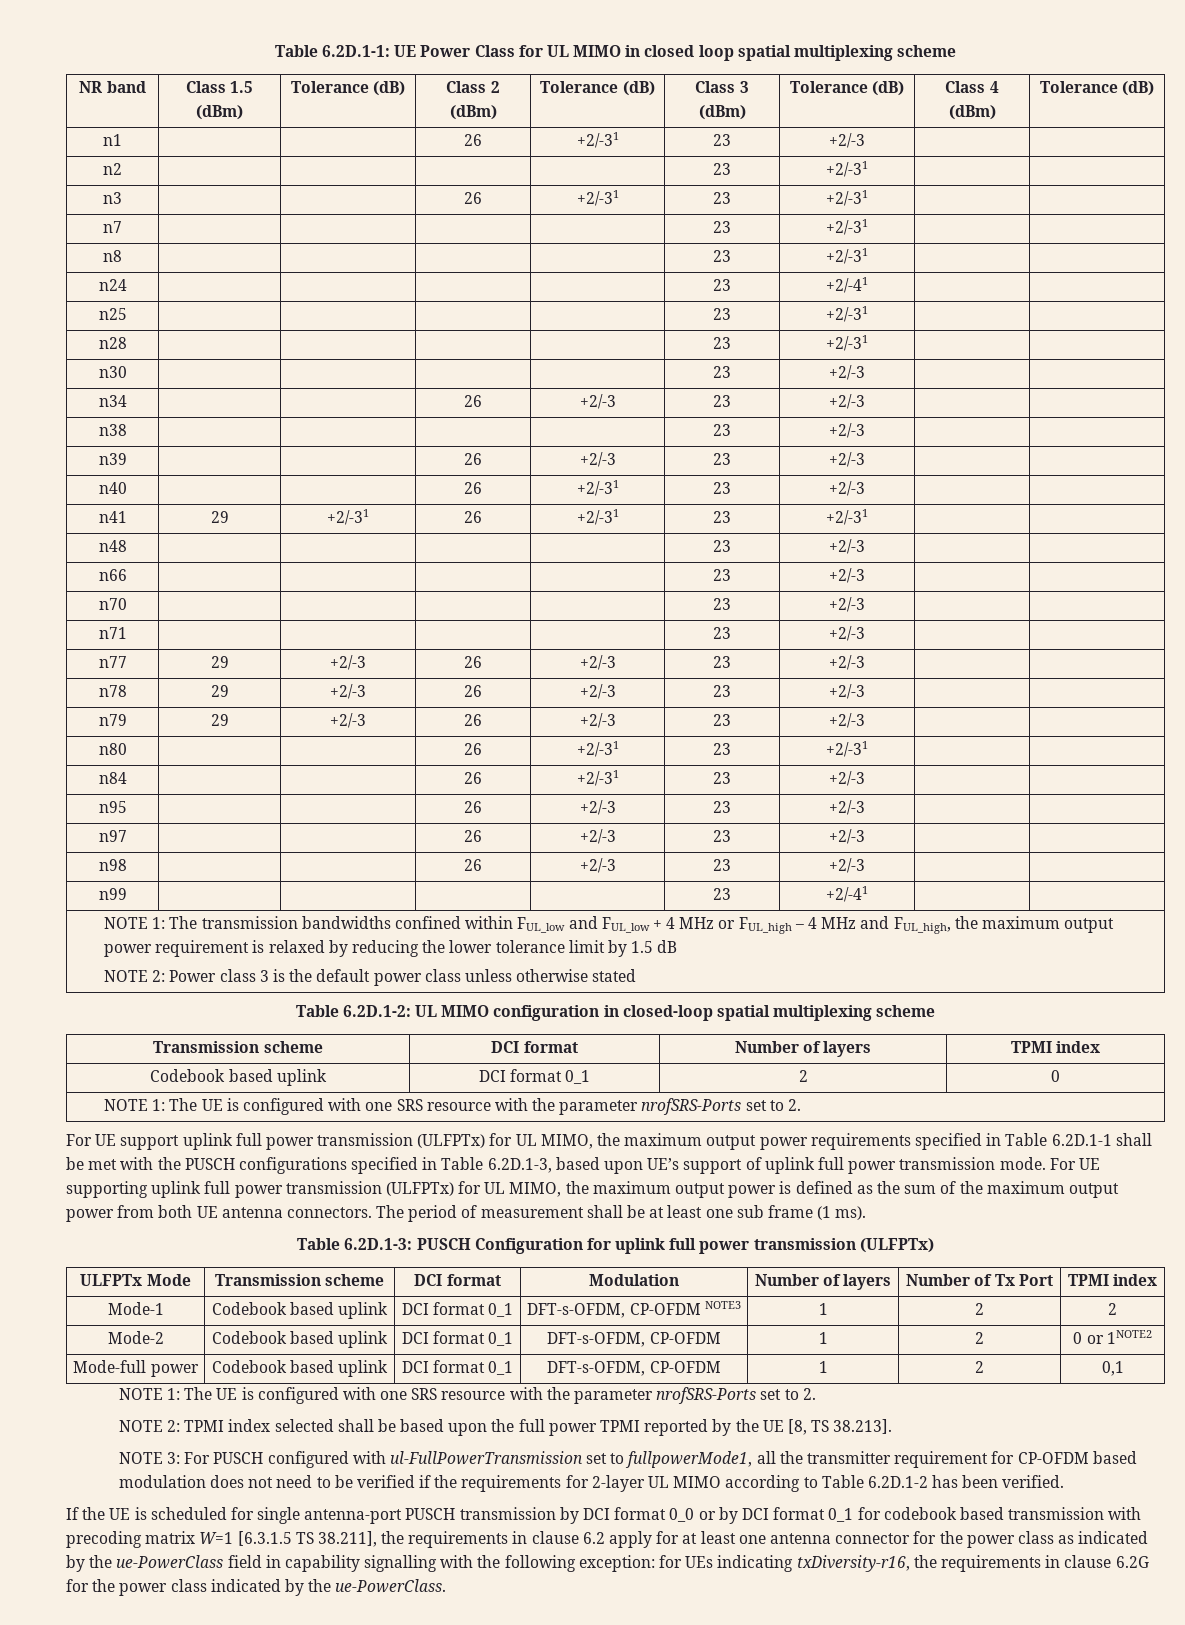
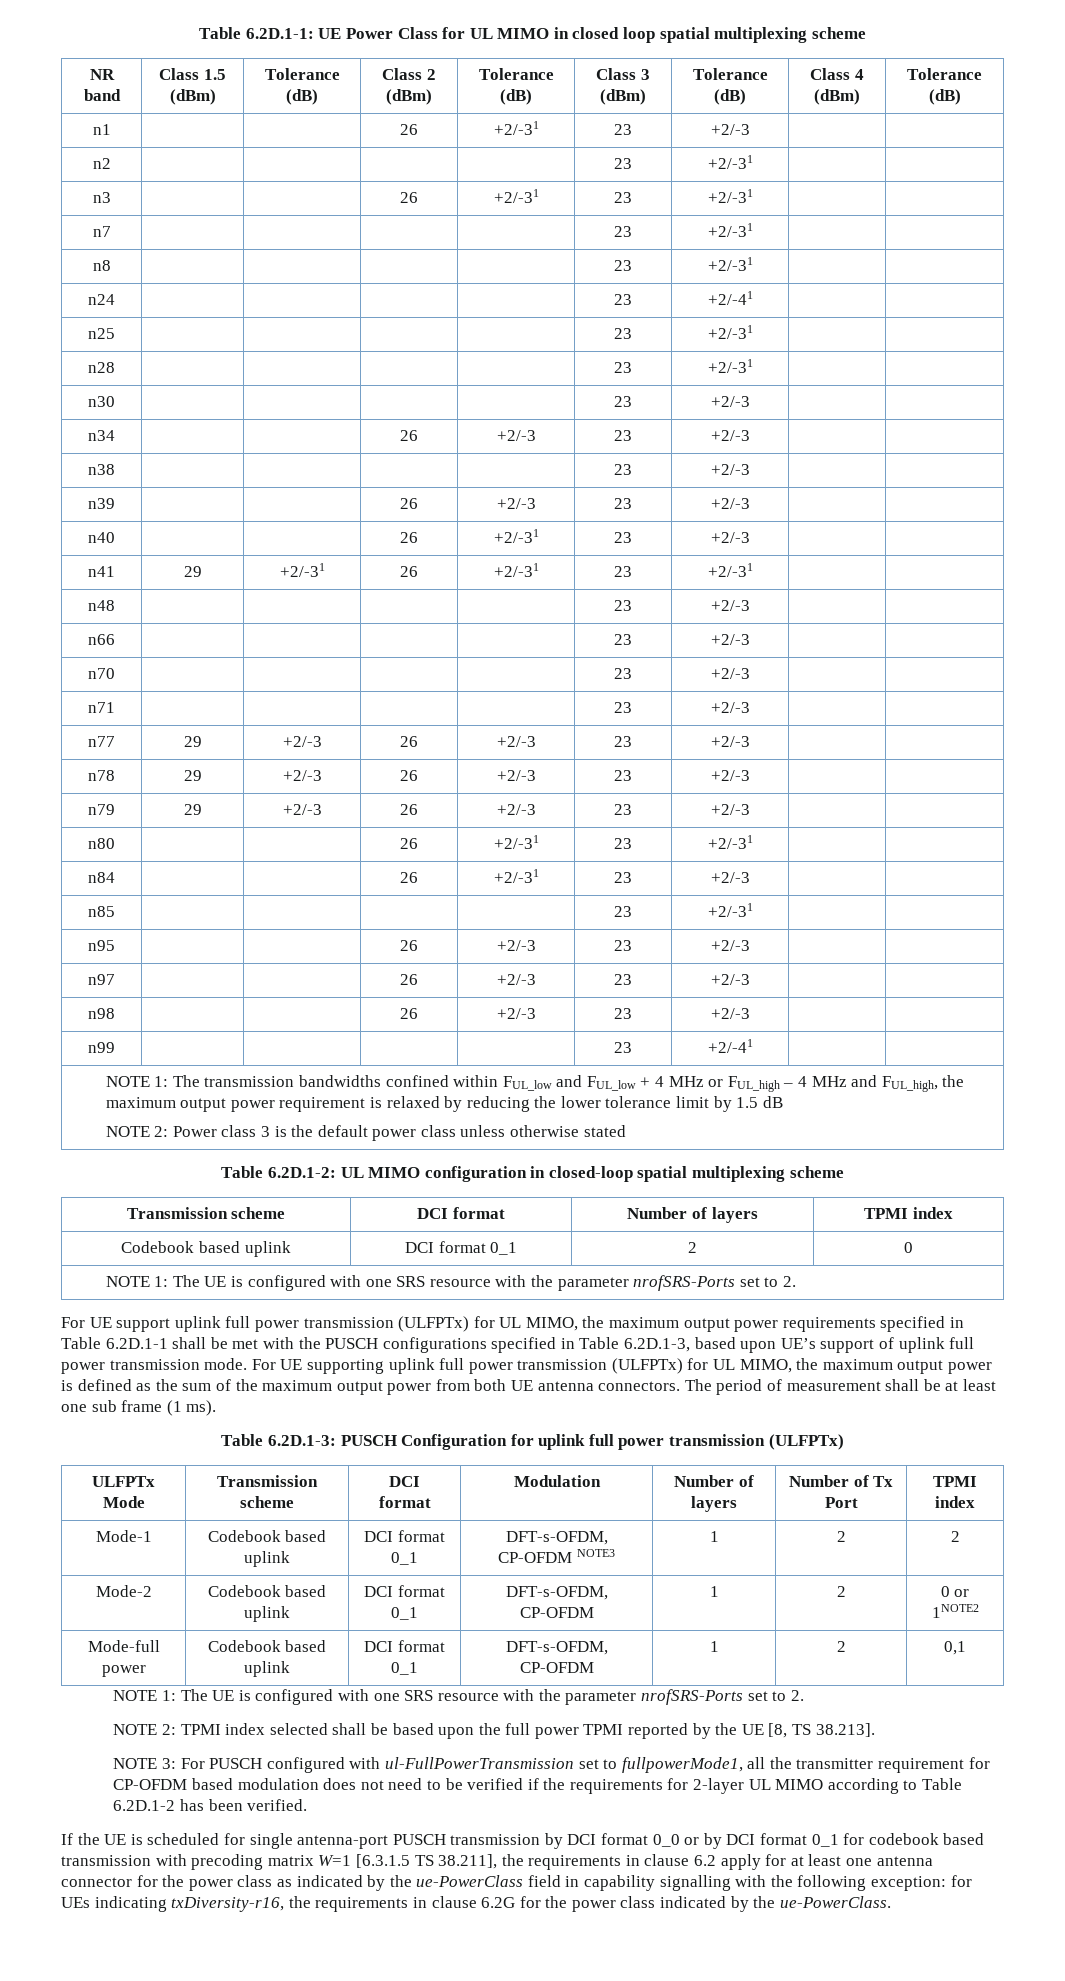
+ n85 | | | | | 23 | +2/-31 | |

